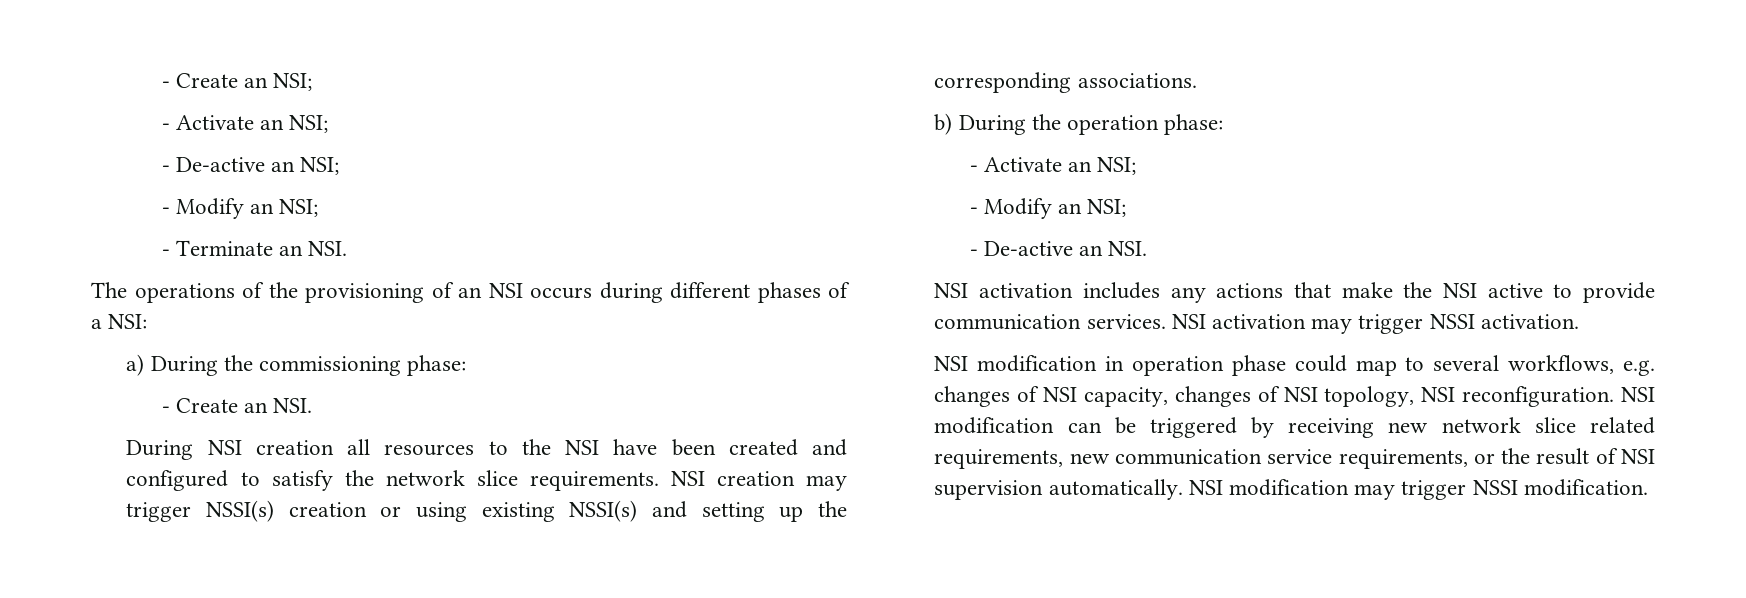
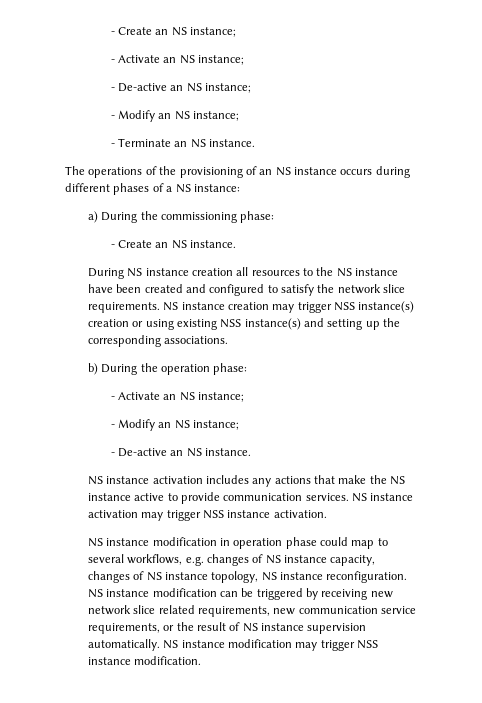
- - Create an NSI;
- - Activate an NSI;
- - De-active an NSI;
- - Modify an NSI;
+ - Create an NS instance;
+ - Activate an NS instance;
+ - De-active an NS instance;
+ - Modify an NS instance;
- - Terminate an NSI.
+ - Terminate an NS instance.
- The operations of the provisioning of an NSI occurs during different phases of a NSI:
+ The operations of the provisioning of an NS instance occurs during different phases of a NS instance:
- - Create an NSI.
- During NSI creation all resources to the NSI have been created and configured to satisfy the network slice requirements.
+ - Create an NS instance.
+ During NS instance creation all resources to the NS instance have been created and configured to satisfy the network slice requirements.
- NSI creation may trigger NSSI(s) creation or using existing NSSI(s) and setting up the corresponding associations.
+ NS instance creation may trigger NSS instance(s) creation or using existing NSS instance(s) and setting up the corresponding associations.
  b) During the operation phase:
- - Activate an NSI;
- - Modify an NSI;
- - De-active an NSI.
- NSI activation includes any actions that make the NSI active to provide communication services.
+ - Activate an NS instance;
+ - Modify an NS instance;
+ - De-active an NS instance.
+ NS instance activation includes any actions that make the NS instance active to provide communication services.
- NSI activation may trigger NSSI activation.
+ NS instance activation may trigger NSS instance activation.
- NSI modification in operation phase could map to several workflows, e.g. changes of NSI capacity, changes of NSI topology, NSI reconfiguration. NSI modification can be triggered by receiving new network slice related requirements, new communication service requirements, or the result of NSI supervision automatically. NSI modification may trigger NSSI modification.
+ NS instance modification in operation phase could map to several workflows, e.g. changes of NS instance capacity, changes of NS instance topology, NS instance reconfiguration. NS instance modification can be triggered by receiving new network slice related requirements, new communication service requirements, or the result of NS instance supervision automatically. NS instance modification may trigger NSS instance modification.

